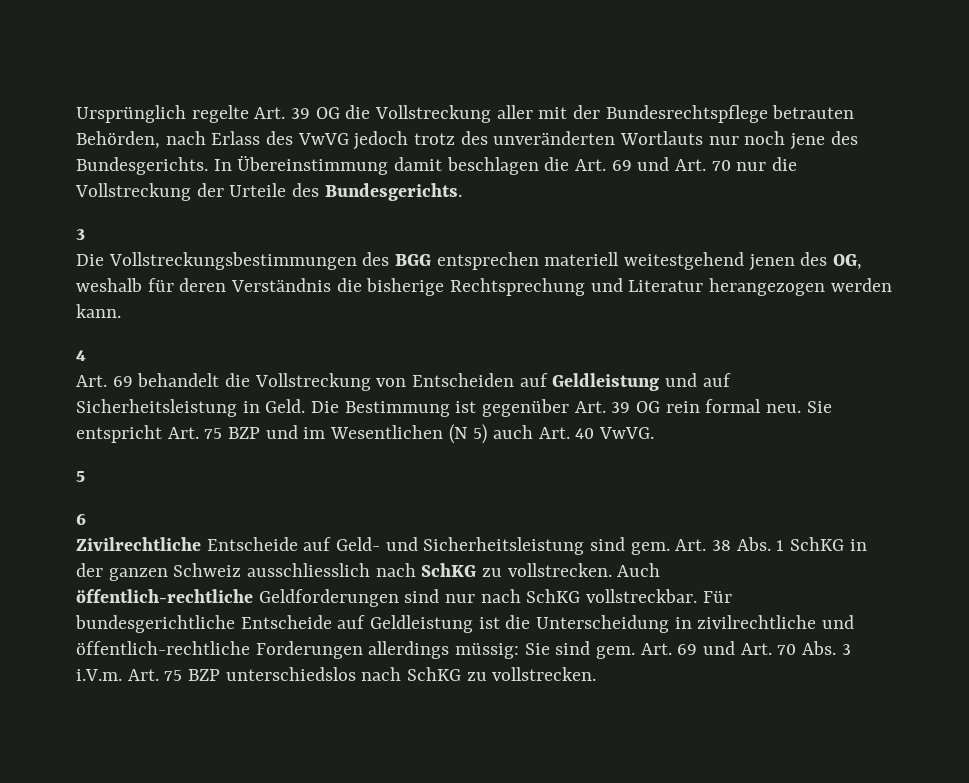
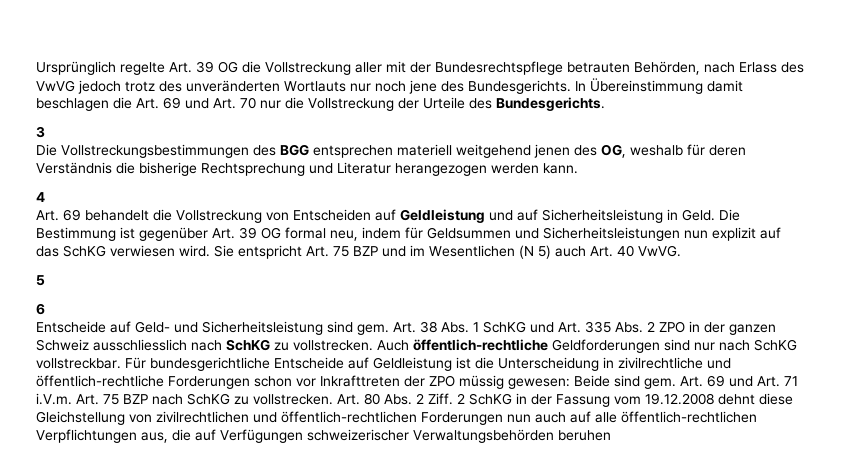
- Die Vollstreckungsbestimmungen des BGG entsprechen materiell weitestgehend jenen des OG, weshalb für deren Verständnis die bisherige Rechtsprechung und Literatur herangezogen werden kann.
+ Die Vollstreckungsbestimmungen des BGG entsprechen materiell weitgehend jenen des OG, weshalb für deren Verständnis die bisherige Rechtsprechung und Literatur herangezogen werden kann.
- Die Bestimmung ist gegenüber Art. 39 OG rein formal neu.
+ Die Bestimmung ist gegenüber Art. 39 OG formal neu, indem für Geldsummen und Sicherheitsleistungen nun explizit auf das SchKG verwiesen wird.
- Zivilrechtliche Entscheide auf Geld- und Sicherheitsleistung sind gem.
+ Entscheide auf Geld- und Sicherheitsleistung sind gem.
- Art. 38 Abs. 1 SchKG in der ganzen Schweiz ausschliesslich nach SchKG zu vollstrecken.
+ Art. 38 Abs. 1 SchKG und Art. 335 Abs. 2 ZPO in der ganzen Schweiz ausschliesslich nach SchKG zu vollstrecken.
- Auch
- öffentlich-rechtliche Geldforderungen sind nur nach SchKG vollstreckbar.
+ Auch öffentlich-rechtliche Geldforderungen sind nur nach SchKG vollstreckbar.
- Für bundesgerichtliche Entscheide auf Geldleistung ist die Unterscheidung in zivilrechtliche und öffentlich-rechtliche Forderungen allerdings müssig: Sie sind gem.
+ Für bundesgerichtliche Entscheide auf Geldleistung ist die Unterscheidung in zivilrechtliche und öffentlich-rechtliche Forderungen schon vor Inkrafttreten der ZPO müssig gewesen: Beide sind gem.
- Art. 69 und Art. 70 Abs. 3 i.V.m. Art. 75 BZP unterschiedslos nach SchKG zu vollstrecken.
+ Art. 69 und Art. 71 i.V.m. Art. 75 BZP nach SchKG zu vollstrecken. Art. 80 Abs. 2 Ziff. 2 SchKG in der Fassung vom 19.12.2008 dehnt diese Gleichstellung von zivilrechtlichen und öffentlich-rechtlichen Forderungen nun auch auf alle öffentlich-rechtlichen Verpflichtungen aus, die auf Verfügungen schweizerischer Verwaltungsbehörden beruhen

